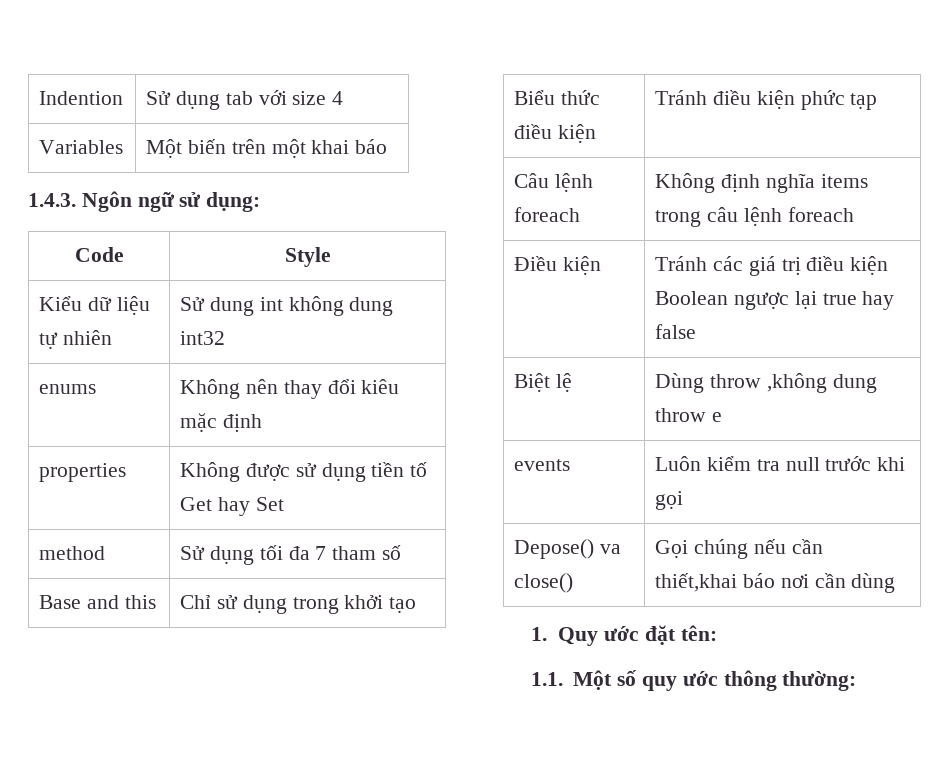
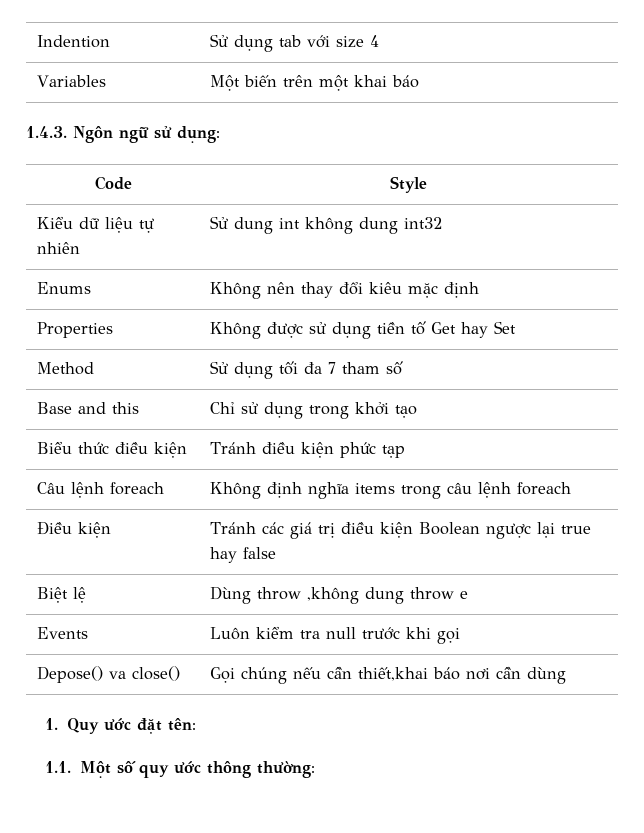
- enums | Không nên thay đổi kiêu mặc định
+ Enums | Không nên thay đổi kiêu mặc định
- properties | Không được sử dụng tiền tố Get hay Set
+ Properties | Không được sử dụng tiền tố Get hay Set
- method | Sử dụng tối đa 7 tham số
+ Method | Sử dụng tối đa 7 tham số
- events | Luôn kiểm tra null trước khi gọi
+ Events | Luôn kiểm tra null trước khi gọi

